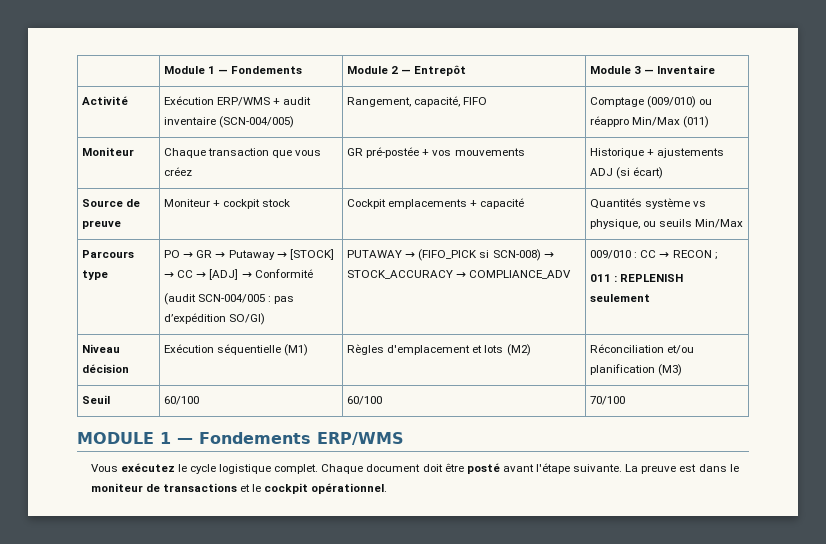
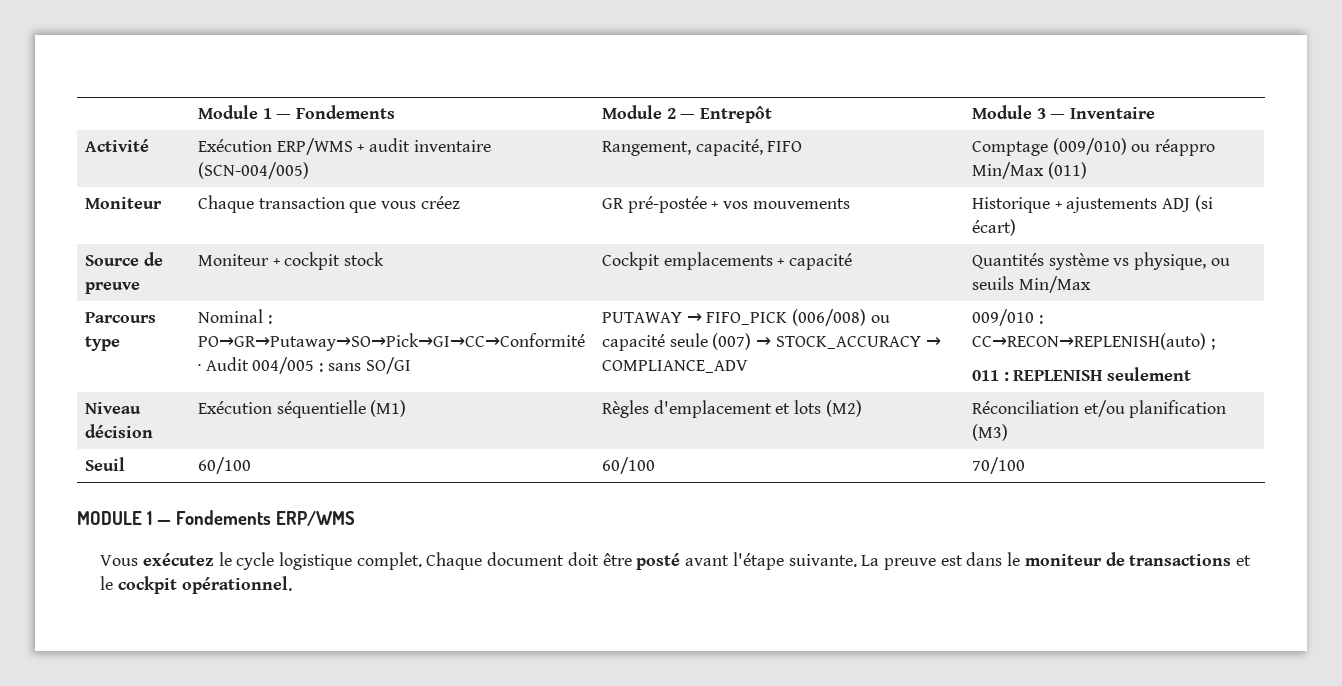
- Parcours type | PO → GR → Putaway → [STOCK] → CC → [ADJ] → Conformité
- (audit SCN-004/005 : pas d’expédition SO/GI) | PUTAWAY → (FIFO_PICK si SCN-008) → STOCK_ACCURACY → COMPLIANCE_ADV | 009/010 : CC → RECON ;
+ Parcours type | Nominal : PO→GR→Putaway→SO→Pick→GI→CC→Conformité · Audit 004/005 : sans SO/GI | PUTAWAY → FIFO_PICK (006/008) ou capacité seule (007) → STOCK_ACCURACY → COMPLIANCE_ADV | 009/010 : CC→RECON→REPLENISH(auto) ;

